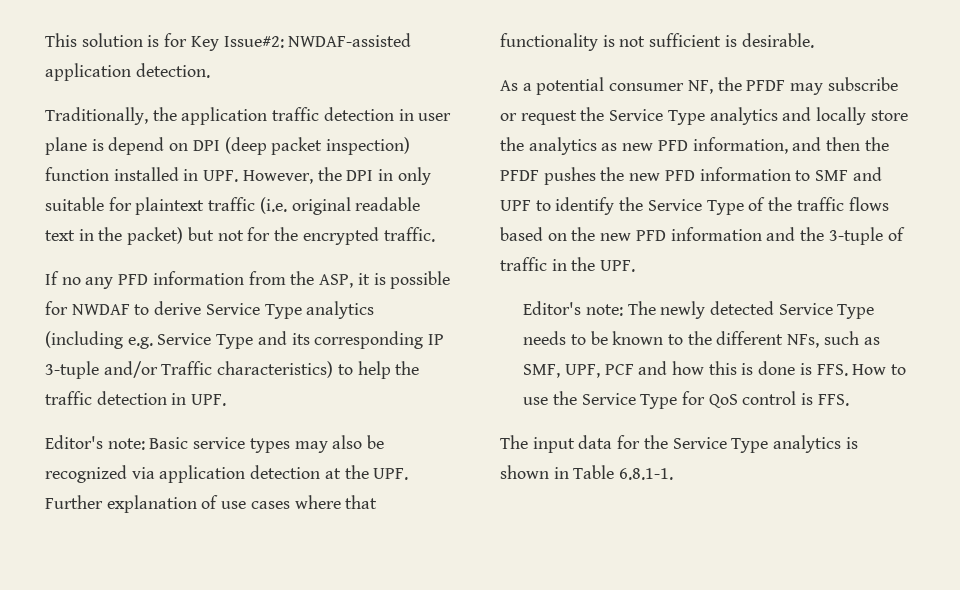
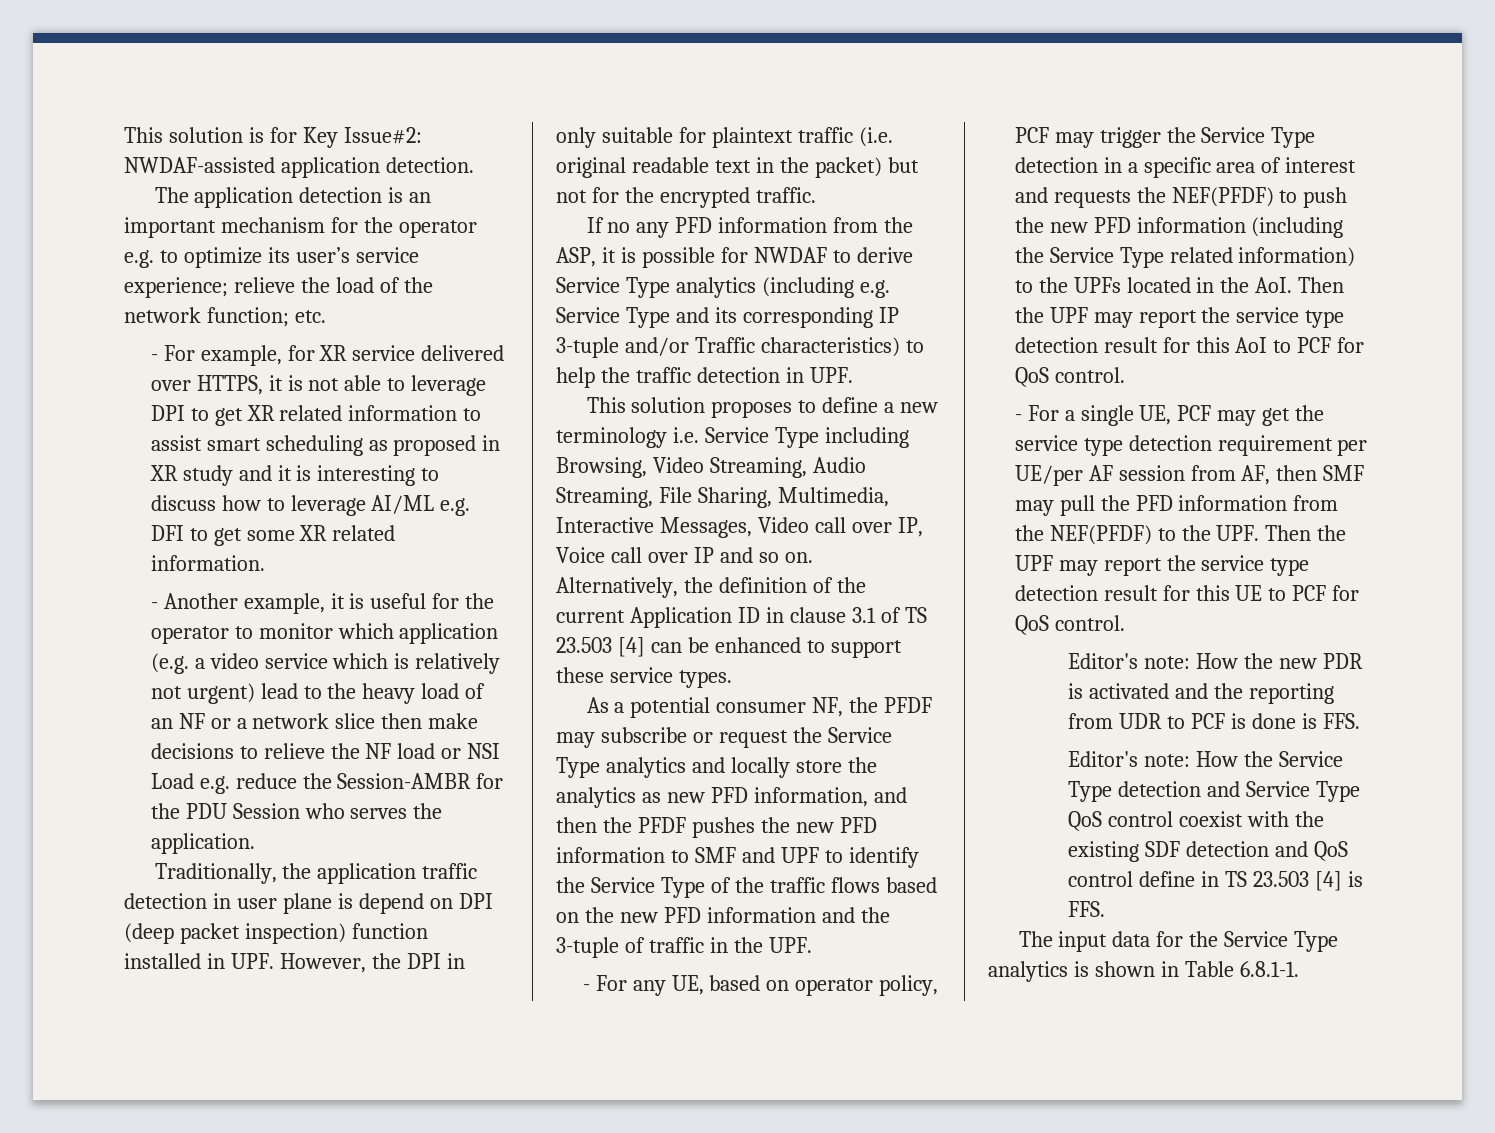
+ The application detection is an important mechanism for the operator e.g. to optimize its user’s service experience; relieve the load of the network function; etc.
+ - For example, for XR service delivered over HTTPS, it is not able to leverage DPI to get XR related information to assist smart scheduling as proposed in XR study and it is interesting to discuss how to leverage AI/ML e.g. DFI to get some XR related information.
+ - Another example, it is useful for the operator to monitor which application (e.g. a video service which is relatively not urgent) lead to the heavy load of an NF or a network slice then make decisions to relieve the NF load or NSI Load e.g. reduce the Session-AMBR for the PDU Session who serves the application.
- Editor's note: Basic service types may also be recognized via application detection at the UPF. Further explanation of use cases where that functionality is not sufficient is desirable.
+ This solution proposes to define a new terminology i.e. Service Type including Browsing, Video Streaming, Audio Streaming, File Sharing, Multimedia, Interactive Messages, Video call over IP, Voice call over IP and so on. Alternatively, the definition of the current Application ID in clause 3.1 of TS 23.503 [4] can be enhanced to support these service types.
- Editor's note: The newly detected Service Type needs to be known to the different NFs, such as SMF, UPF, PCF and how this is done is FFS. How to use the Service Type for QoS control is FFS.
+ - For any UE, based on operator policy, PCF may trigger the Service Type detection in a specific area of interest and requests the NEF(PFDF) to push the new PFD information (including the Service Type related information) to the UPFs located in the AoI. Then the UPF may report the service type detection result for this AoI to PCF for QoS control.
+ - For a single UE, PCF may get the service type detection requirement per UE/per AF session from AF, then SMF may pull the PFD information from the NEF(PFDF) to the UPF. Then the UPF may report the service type detection result for this UE to PCF for QoS control.
+ Editor's note: How the new PDR is activated and the reporting from UDR to PCF is done is FFS.
+ Editor's note: How the Service Type detection and Service Type QoS control coexist with the existing SDF detection and QoS control define in TS 23.503 [4] is FFS.

